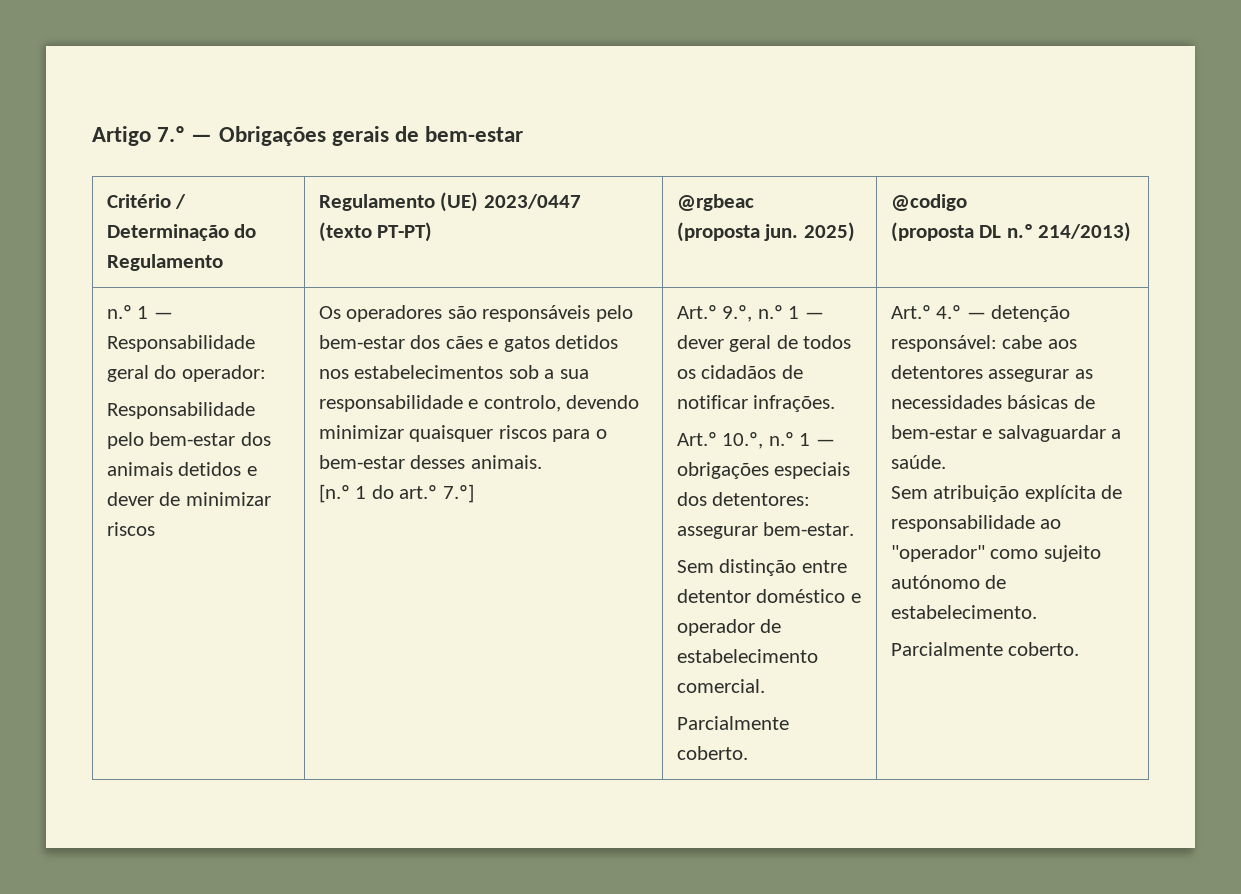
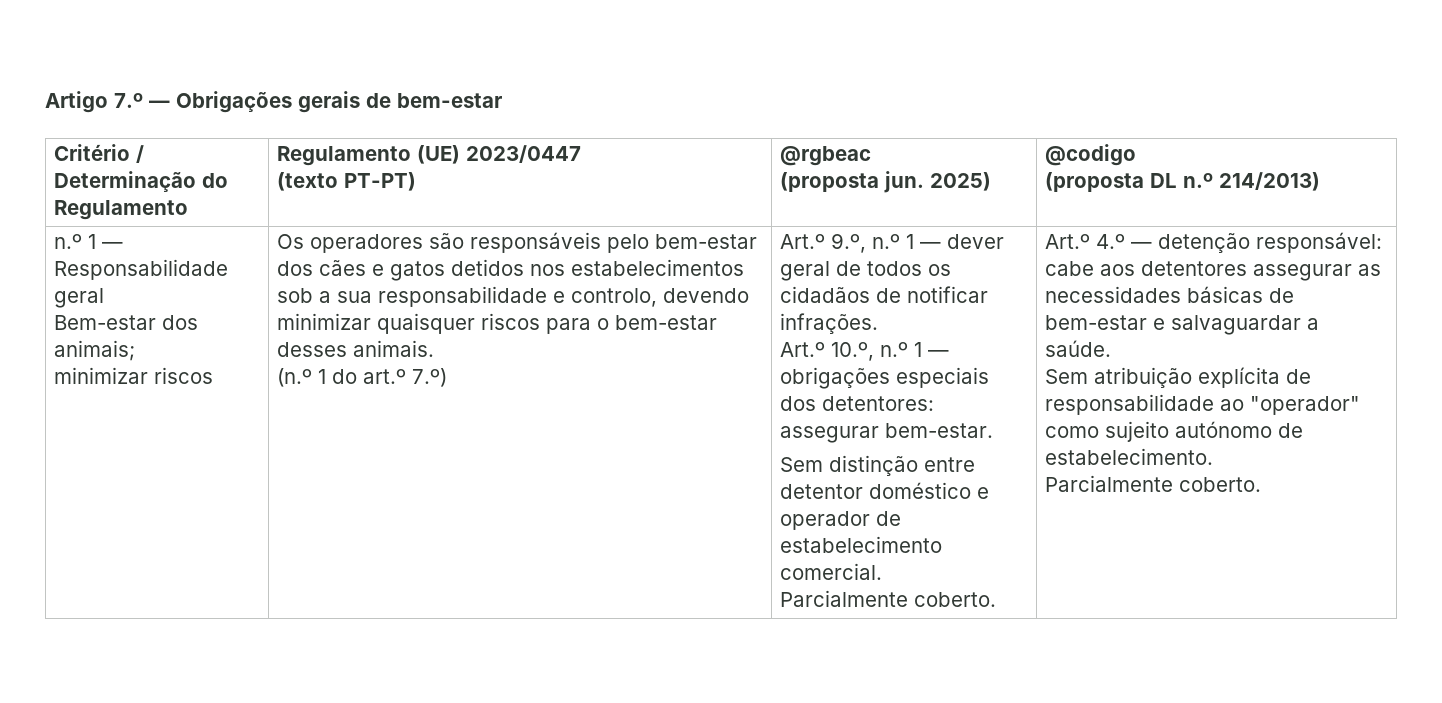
- n.º 1 — Responsabilidade geral do operador:
- Responsabilidade pelo bem-estar dos animais detidos e dever de minimizar riscos
+ n.º 1 — Responsabilidade geral
+ Bem-estar dos animais;
+ minimizar riscos
- [n.º 1 do art.º 7.º]
+ (n.º 1 do art.º 7.º)

